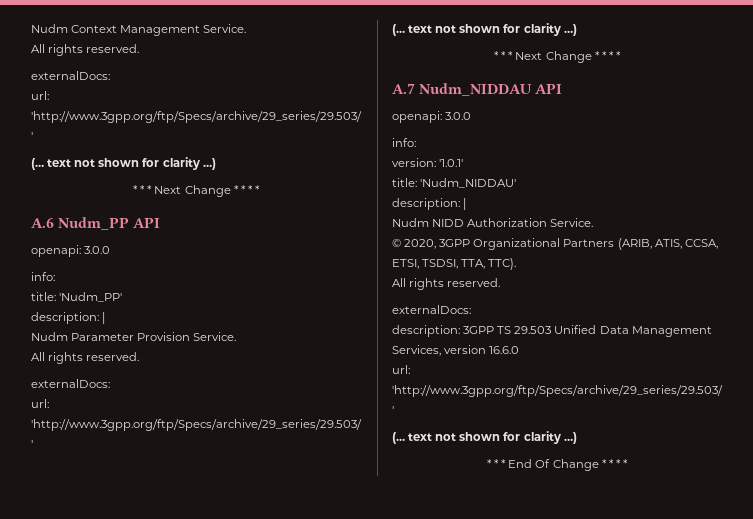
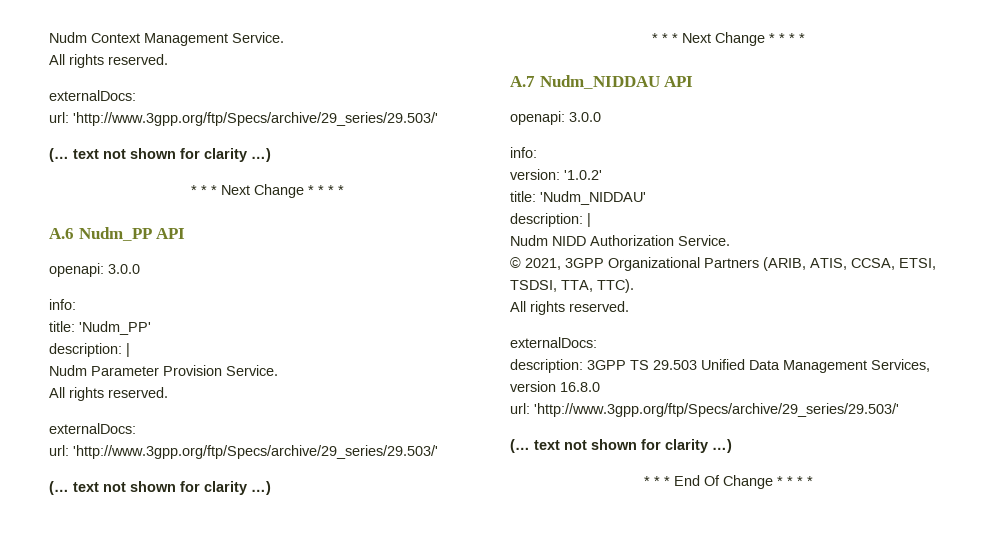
- version: '1.0.1'
+ version: '1.0.2'
- © 2020, 3GPP Organizational Partners (ARIB, ATIS, CCSA, ETSI, TSDSI, TTA, TTC).
+ © 2021, 3GPP Organizational Partners (ARIB, ATIS, CCSA, ETSI, TSDSI, TTA, TTC).
- description: 3GPP TS 29.503 Unified Data Management Services, version 16.6.0
+ description: 3GPP TS 29.503 Unified Data Management Services, version 16.8.0

